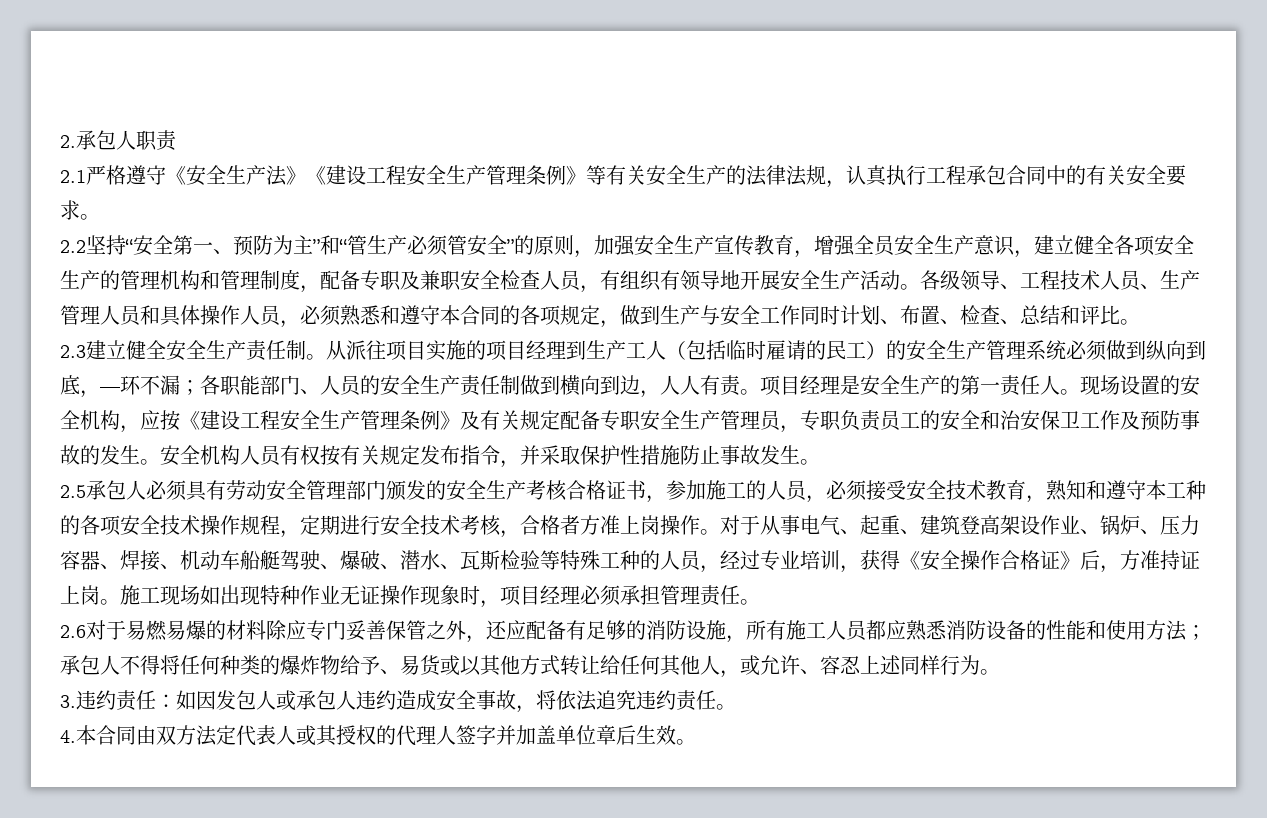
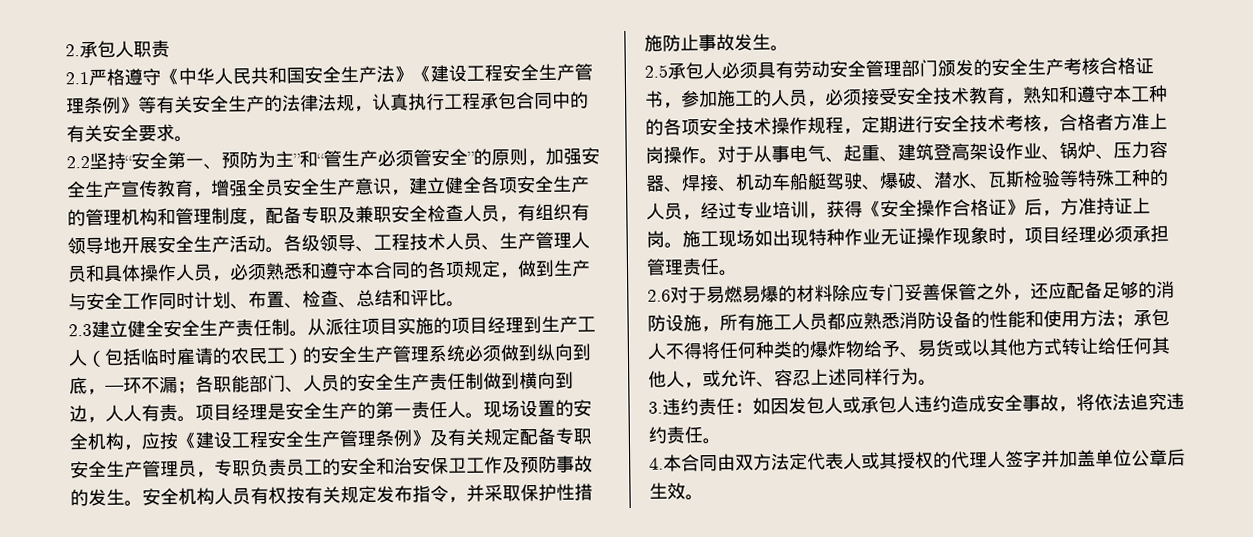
- 2.1严格遵守《安全生产法》《建设工程安全生产管理条例》等有关安全生产的法律法规，认真执行工程承包合同中的有关安全要求。
+ 2.1严格遵守《中华人民共和国安全生产法》《建设工程安全生产管理条例》等有关安全生产的法律法规，认真执行工程承包合同中的有关安全要求。
- 从派往项目实施的项目经理到生产工人（包括临时雇请的民工）的安全生产管理系统必须做到纵向到底，—环不漏；各职能部门、人员的安全生产责任制做到横向到边，人人有责。
+ 从派往项目实施的项目经理到生产工人（包括临时雇请的农民工）的安全生产管理系统必须做到纵向到底，—环不漏；各职能部门、人员的安全生产责任制做到横向到边，人人有责。
- 2.6对于易燃易爆的材料除应专门妥善保管之外，还应配备有足够的消防设施，所有施工人员都应熟悉消防设备的性能和使用方法；承包人不得将任何种类的爆炸物给予、易货或以其他方式转让给任何其他人，或允许、容忍上述同样行为。
+ 2.6对于易燃易爆的材料除应专门妥善保管之外，还应配备足够的消防设施，所有施工人员都应熟悉消防设备的性能和使用方法；承包人不得将任何种类的爆炸物给予、易货或以其他方式转让给任何其他人，或允许、容忍上述同样行为。
- 4.本合同由双方法定代表人或其授权的代理人签字并加盖单位章后生效。
+ 4.本合同由双方法定代表人或其授权的代理人签字并加盖单位公章后生效。

